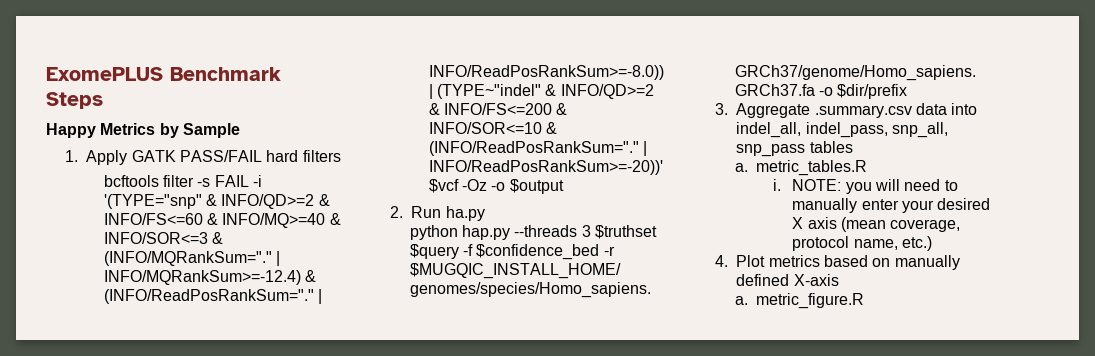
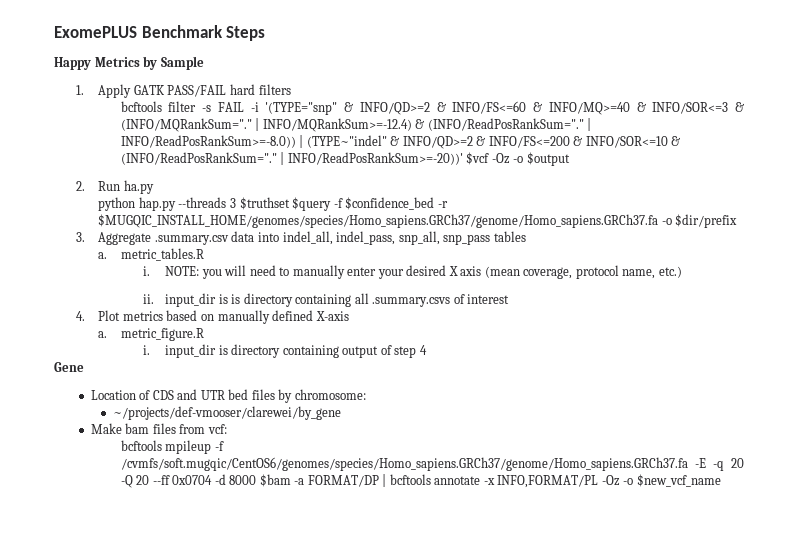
+ ii. input_dir is is directory containing all .summary.csvs of interest
+ i. input_dir is directory containing output of step 4
+ Gene
+ Location of CDS and UTR bed files by chromosome:
+ ~/projects/def-vmooser/clarewei/by_gene
+ Make bam files from vcf:
+ bcftools mpileup -f /cvmfs/soft.mugqic/CentOS6/genomes/species/Homo_sapiens.GRCh37/genome/Homo_sapiens.GRCh37.fa -E -q 20 -Q 20 --ff 0x0704 -d 8000 $bam -a FORMAT/DP | bcftools annotate -x INFO,FORMAT/PL -Oz -o $new_vcf_name

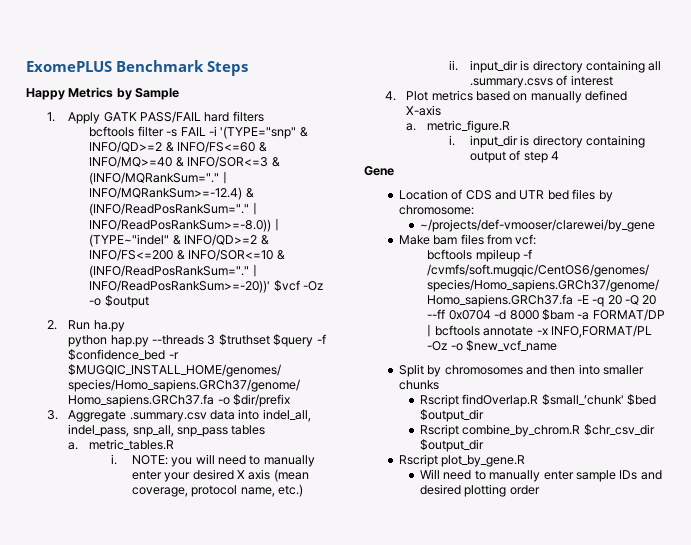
- ii. input_dir is is directory containing all .summary.csvs of interest
+ ii. input_dir is directory containing all .summary.csvs of interest
+ Split by chromosomes and then into smaller chunks
+ Rscript findOverlap.R $small_’chunk' $bed $output_dir
+ Rscript combine_by_chrom.R $chr_csv_dir $output_dir
+ Rscript plot_by_gene.R
+ Will need to manually enter sample IDs and desired plotting order

